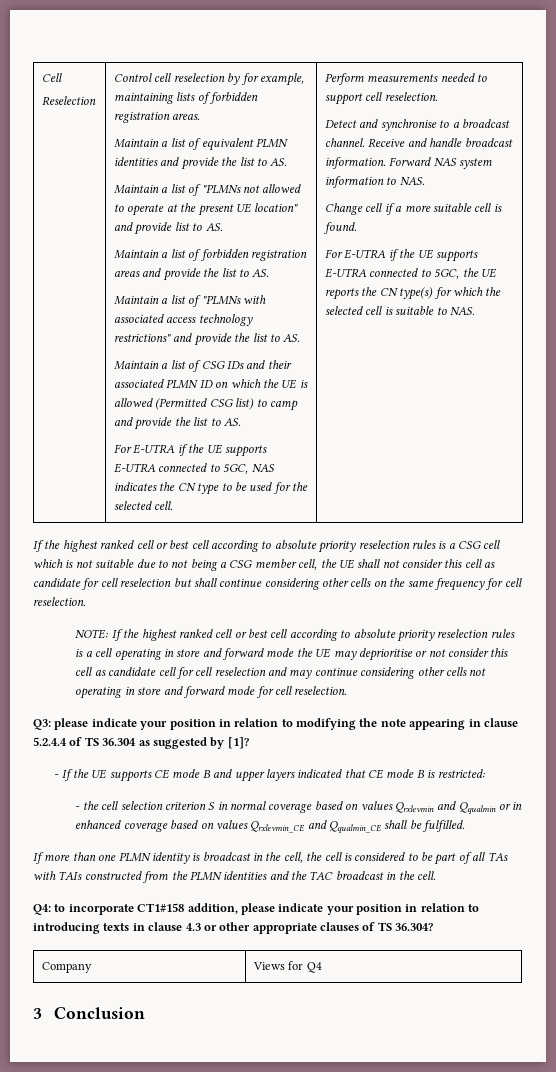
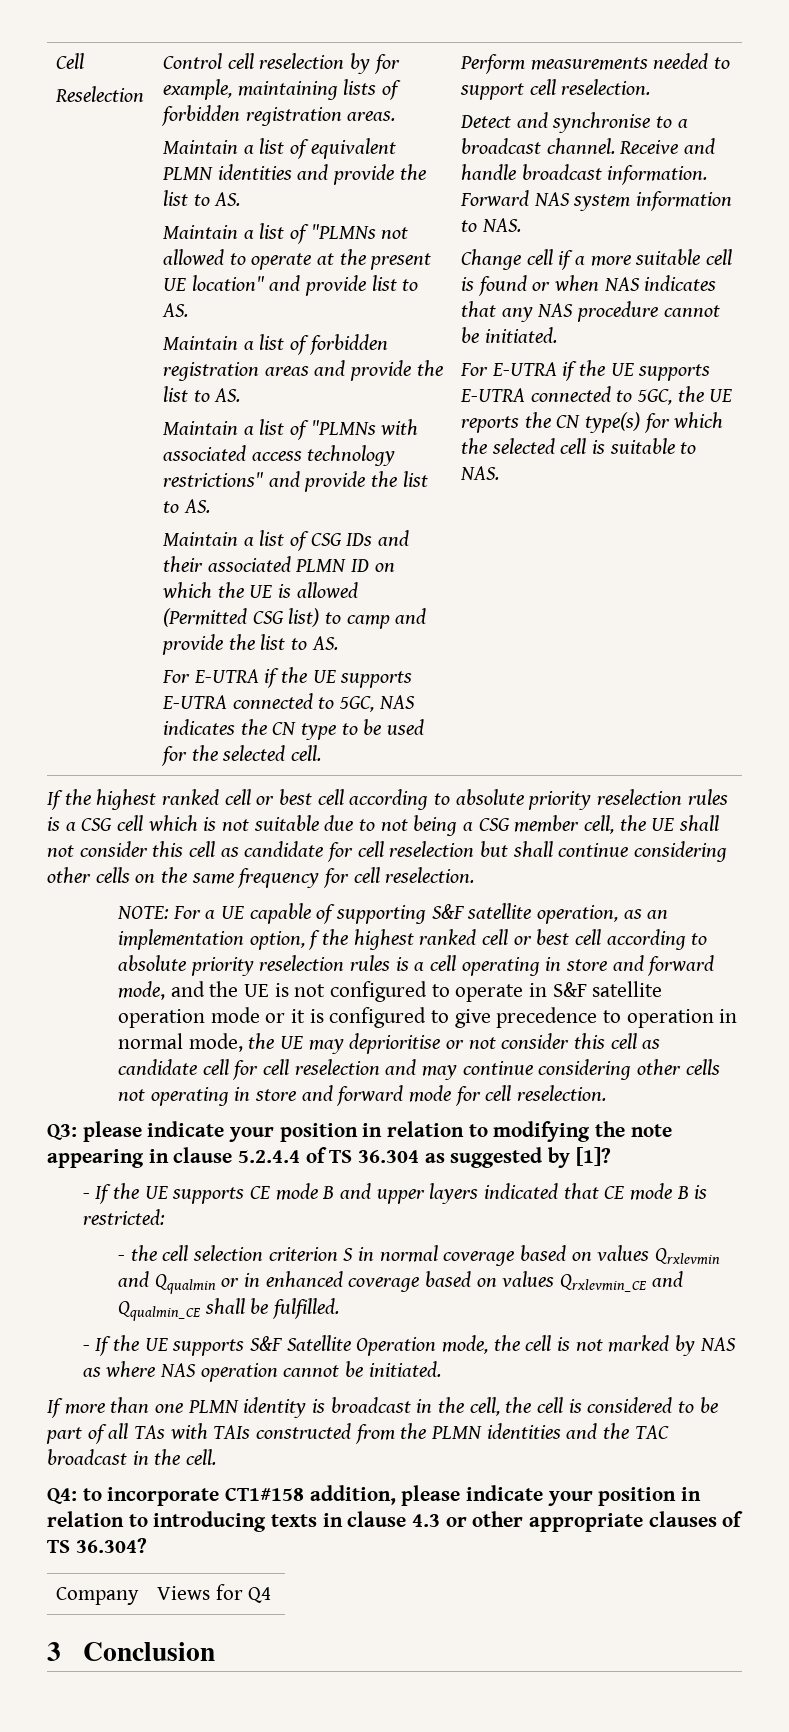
- Change cell if a more suitable cell is found.
+ Change cell if a more suitable cell is found or when NAS indicates that any NAS procedure cannot be initiated.
- NOTE: If the highest ranked cell or best cell according to absolute priority reselection rules is a cell operating in store and forward mode the UE may deprioritise or not consider this cell as candidate cell for cell reselection and may continue considering other cells not operating in store and forward mode for cell reselection.
+ NOTE: For a UE capable of supporting S&F satellite operation, as an implementation option, f the highest ranked cell or best cell according to absolute priority reselection rules is a cell operating in store and forward mode, and the UE is not configured to operate in S&F satellite operation mode or it is configured to give precedence to operation in normal mode, the UE may deprioritise or not consider this cell as candidate cell for cell reselection and may continue considering other cells not operating in store and forward mode for cell reselection.
+ - If the UE supports S&F Satellite Operation mode, the cell is not marked by NAS as where NAS operation cannot be initiated.

